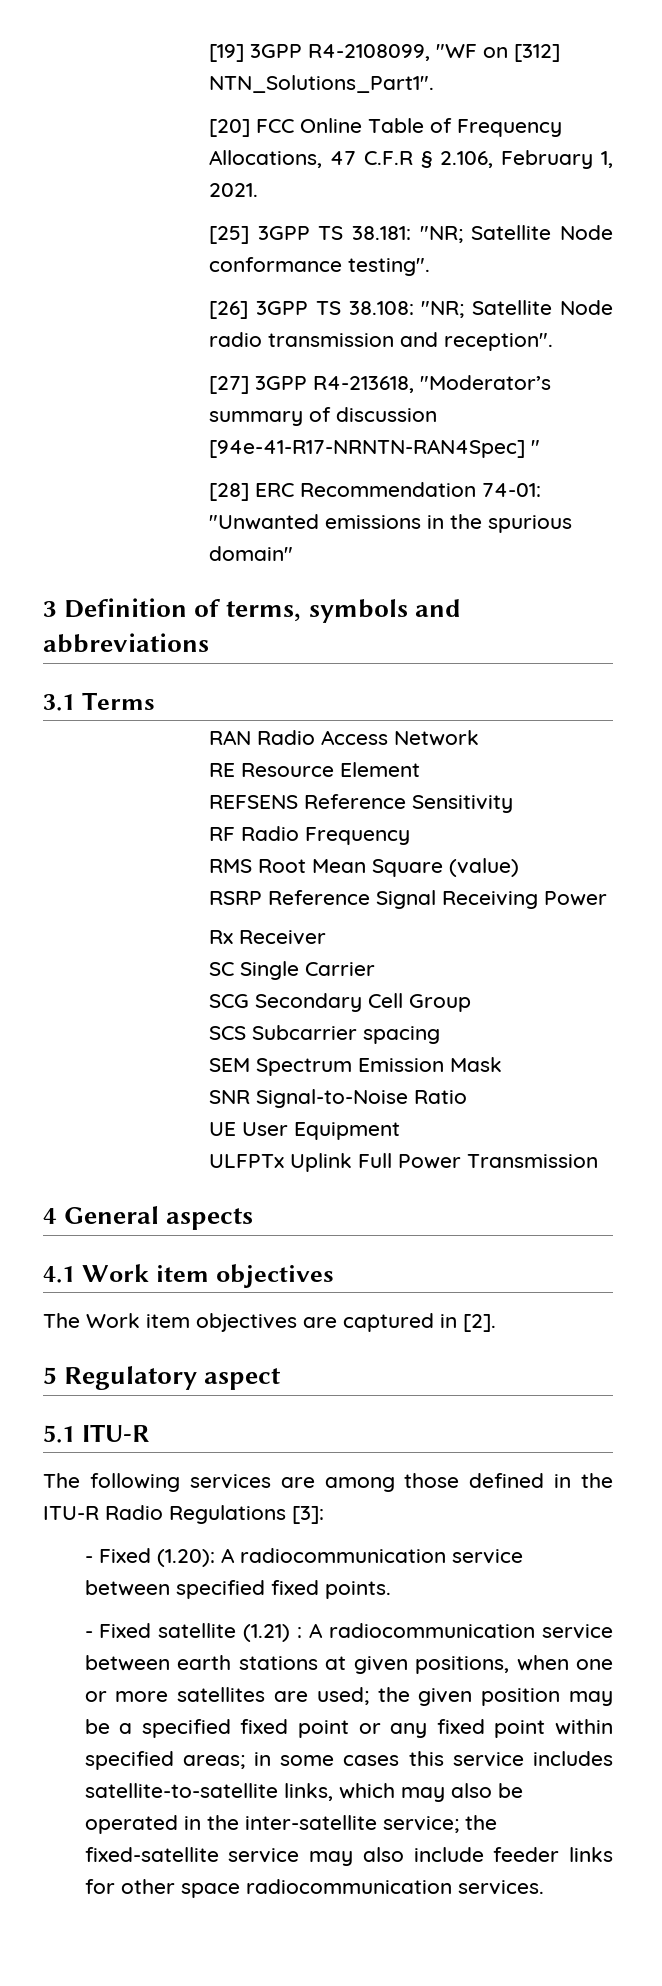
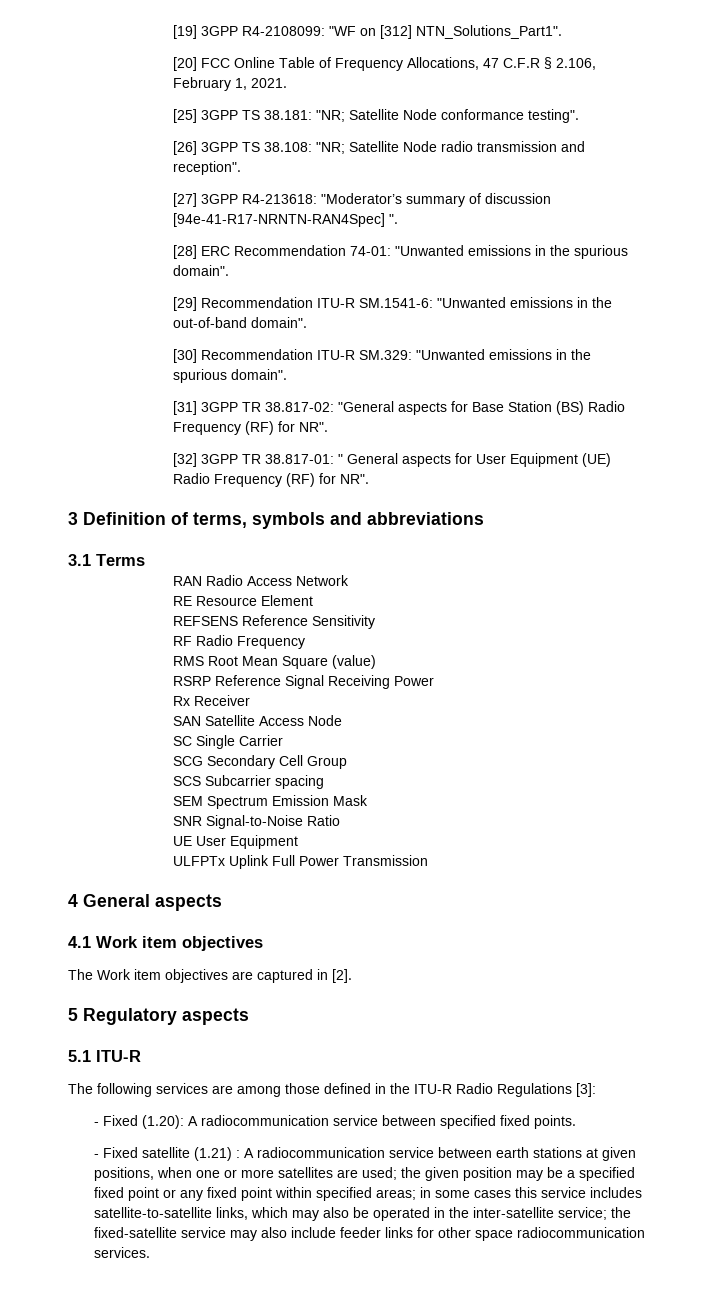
- [19] 3GPP R4-2108099, "WF on [312] NTN_Solutions_Part1".
+ [19] 3GPP R4-2108099: "WF on [312] NTN_Solutions_Part1".
- [27] 3GPP R4-213618, "Moderator’s summary of discussion [94e-41-R17-NRNTN-RAN4Spec] "
+ [27] 3GPP R4-213618: "Moderator’s summary of discussion [94e-41-R17-NRNTN-RAN4Spec] ".
- [28] ERC Recommendation 74-01: "Unwanted emissions in the spurious domain"
+ [28] ERC Recommendation 74-01: "Unwanted emissions in the spurious domain".
+ [29] Recommendation ITU-R SM.1541-6: "Unwanted emissions in the out-of-band domain".
+ [30] Recommendation ITU-R SM.329: "Unwanted emissions in the spurious domain".
+ [31] 3GPP TR 38.817-02: "General aspects for Base Station (BS) Radio Frequency (RF) for NR".
+ [32] 3GPP TR 38.817-01: " General aspects for User Equipment (UE) Radio Frequency (RF) for NR".
+ SAN Satellite Access Node
- 5 Regulatory aspect
+ 5 Regulatory aspects

